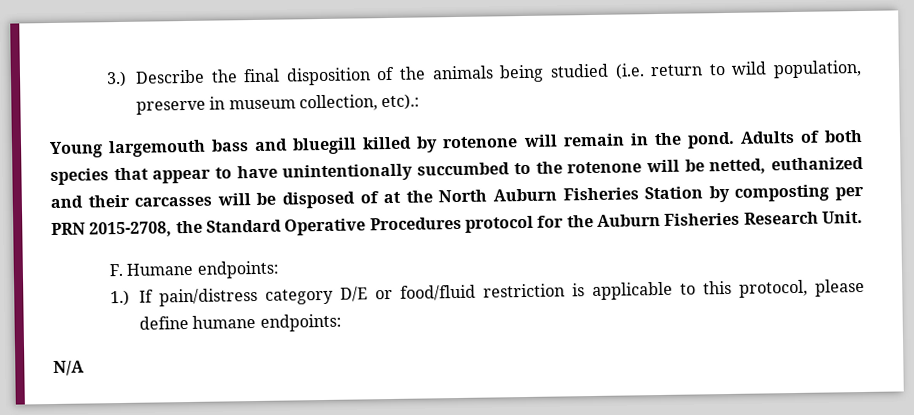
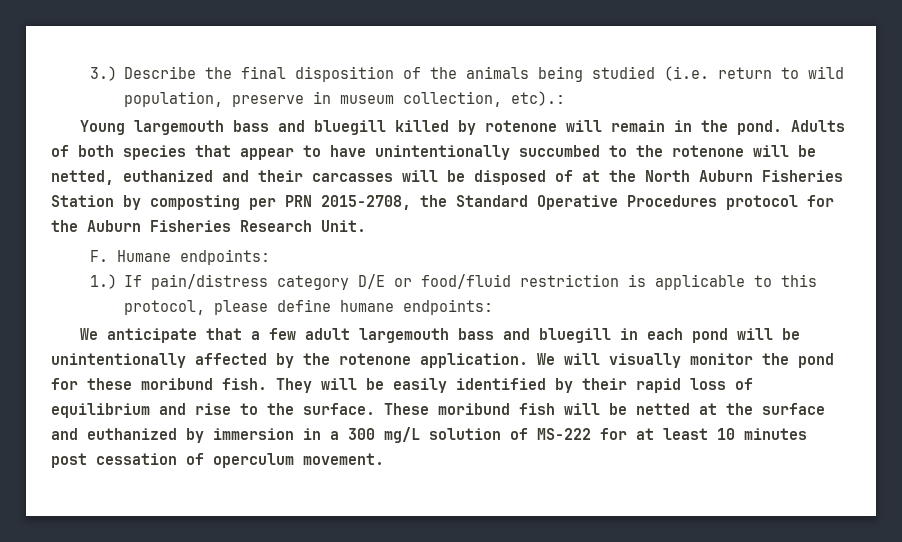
- N/A
+ We anticipate that a few adult largemouth bass and bluegill in each pond will be unintentionally affected by the rotenone application. We will visually monitor the pond for these moribund fish. They will be easily identified by their rapid loss of equilibrium and rise to the surface. These moribund fish will be netted at the surface and euthanized by immersion in a 300 mg/L solution of MS-222 for at least 10 minutes post cessation of operculum movement.

